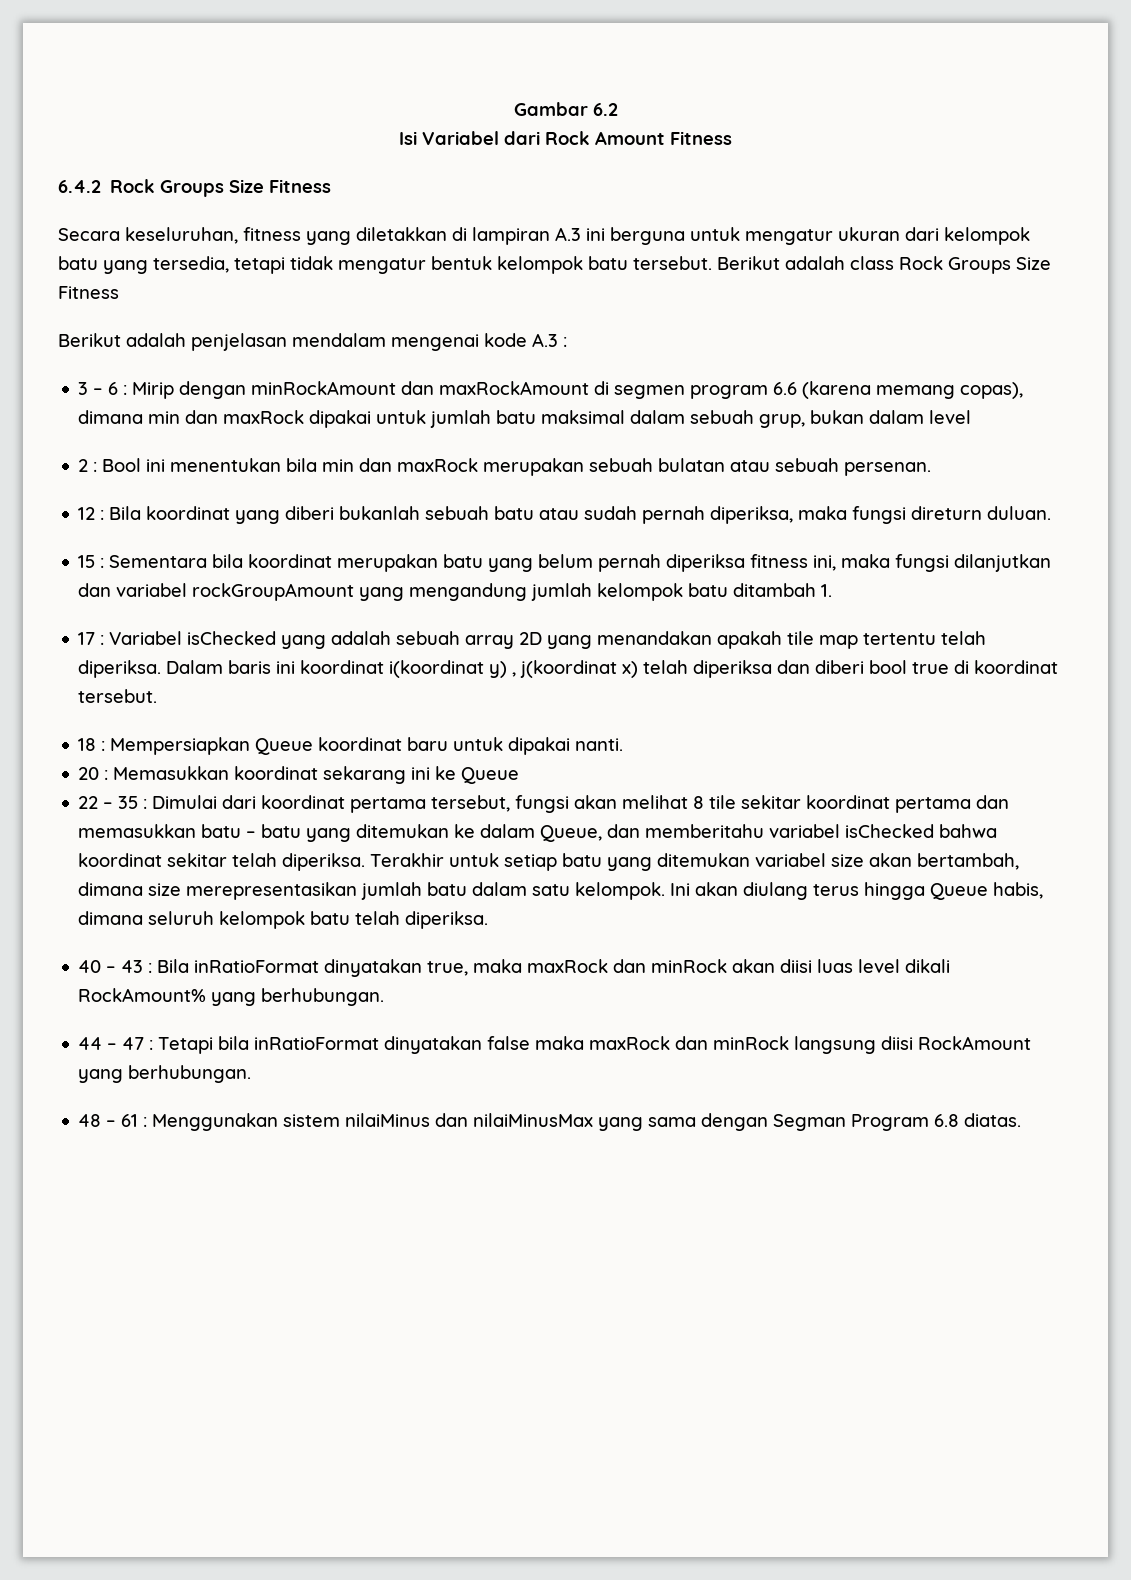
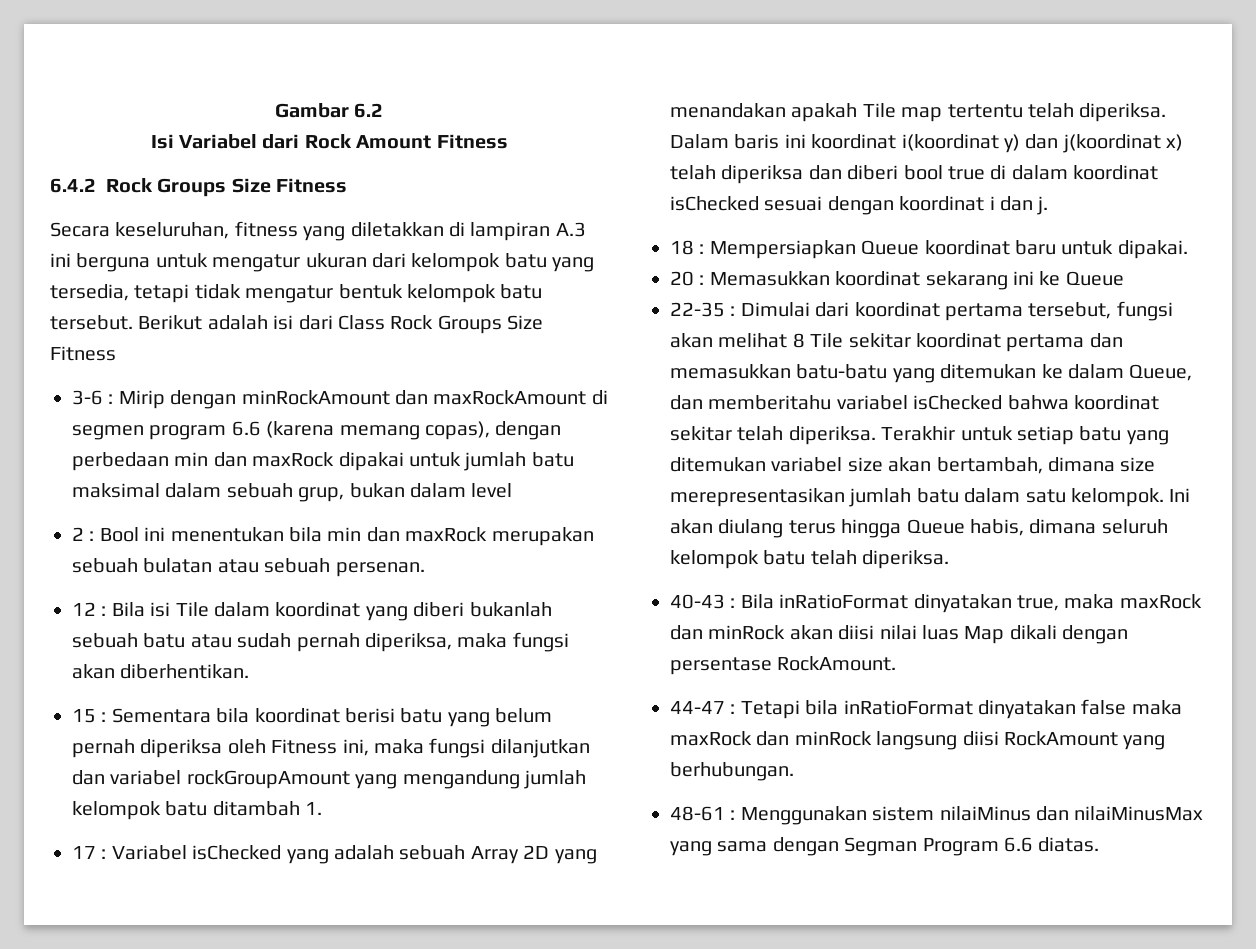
- Berikut adalah class Rock Groups Size Fitness
- Berikut adalah penjelasan mendalam mengenai kode A.3 :
- 3 – 6 : Mirip dengan minRockAmount dan maxRockAmount di segmen program 6.6 (karena memang copas), dimana min dan maxRock dipakai untuk jumlah batu maksimal dalam sebuah grup, bukan dalam level
+ Berikut adalah isi dari Class Rock Groups Size Fitness
+ 3-6 : Mirip dengan minRockAmount dan maxRockAmount di segmen program 6.6 (karena memang copas), dengan perbedaan min dan maxRock dipakai untuk jumlah batu maksimal dalam sebuah grup, bukan dalam level
- 12 : Bila koordinat yang diberi bukanlah sebuah batu atau sudah pernah diperiksa, maka fungsi direturn duluan.
+ 12 : Bila isi Tile dalam koordinat yang diberi bukanlah sebuah batu atau sudah pernah diperiksa, maka fungsi akan diberhentikan.
- 15 : Sementara bila koordinat merupakan batu yang belum pernah diperiksa fitness ini, maka fungsi dilanjutkan dan variabel rockGroupAmount yang mengandung jumlah kelompok batu ditambah 1.
+ 15 : Sementara bila koordinat berisi batu yang belum pernah diperiksa oleh Fitness ini, maka fungsi dilanjutkan dan variabel rockGroupAmount yang mengandung jumlah kelompok batu ditambah 1.
- 17 : Variabel isChecked yang adalah sebuah array 2D yang menandakan apakah tile map tertentu telah diperiksa.
+ 17 : Variabel isChecked yang adalah sebuah Array 2D yang menandakan apakah Tile map tertentu telah diperiksa.
- Dalam baris ini koordinat i(koordinat y) , j(koordinat x) telah diperiksa dan diberi bool true di koordinat tersebut.
+ Dalam baris ini koordinat i(koordinat y) dan j(koordinat x) telah diperiksa dan diberi bool true di dalam koordinat isChecked sesuai dengan koordinat i dan j.
- 18 : Mempersiapkan Queue koordinat baru untuk dipakai nanti.
+ 18 : Mempersiapkan Queue koordinat baru untuk dipakai.
- 22 – 35 : Dimulai dari koordinat pertama tersebut, fungsi akan melihat 8 tile sekitar koordinat pertama dan memasukkan batu – batu yang ditemukan ke dalam Queue, dan memberitahu variabel isChecked bahwa koordinat sekitar telah diperiksa.
+ 22-35 : Dimulai dari koordinat pertama tersebut, fungsi akan melihat 8 Tile sekitar koordinat pertama dan memasukkan batu-batu yang ditemukan ke dalam Queue, dan memberitahu variabel isChecked bahwa koordinat sekitar telah diperiksa.
- 40 – 43 : Bila inRatioFormat dinyatakan true, maka maxRock dan minRock akan diisi luas level dikali RockAmount% yang berhubungan.
- 44 – 47 : Tetapi bila inRatioFormat dinyatakan false maka maxRock dan minRock langsung diisi RockAmount yang berhubungan.
+ 40-43 : Bila inRatioFormat dinyatakan true, maka maxRock dan minRock akan diisi nilai luas Map dikali dengan persentase RockAmount.
+ 44-47 : Tetapi bila inRatioFormat dinyatakan false maka maxRock dan minRock langsung diisi RockAmount yang berhubungan.
- 48 – 61 : Menggunakan sistem nilaiMinus dan nilaiMinusMax yang sama dengan Segman Program 6.8 diatas.
+ 48-61 : Menggunakan sistem nilaiMinus dan nilaiMinusMax yang sama dengan Segman Program 6.6 diatas.

